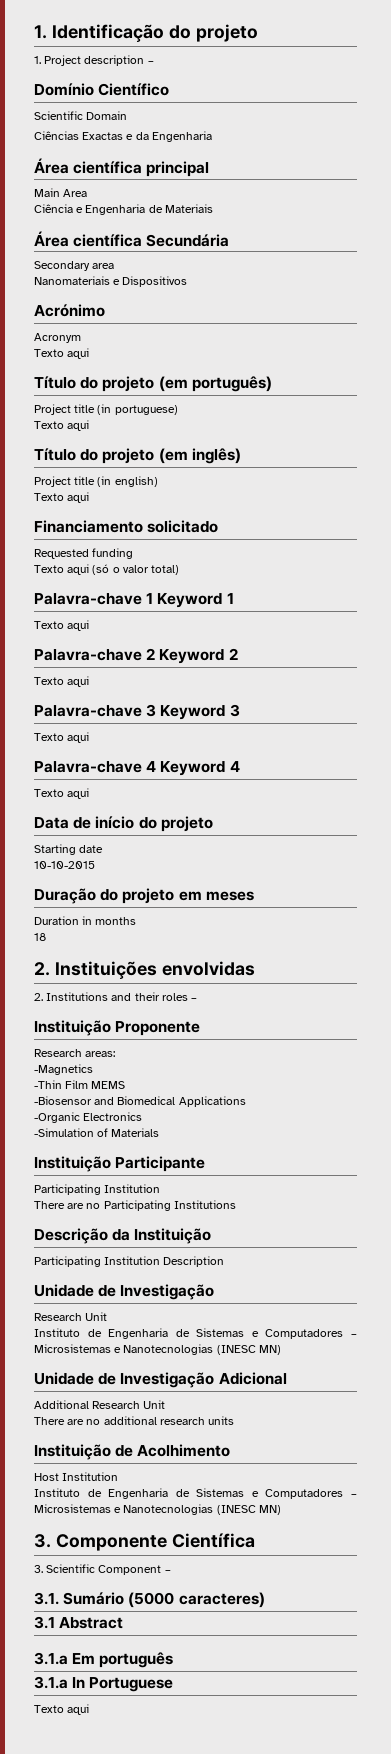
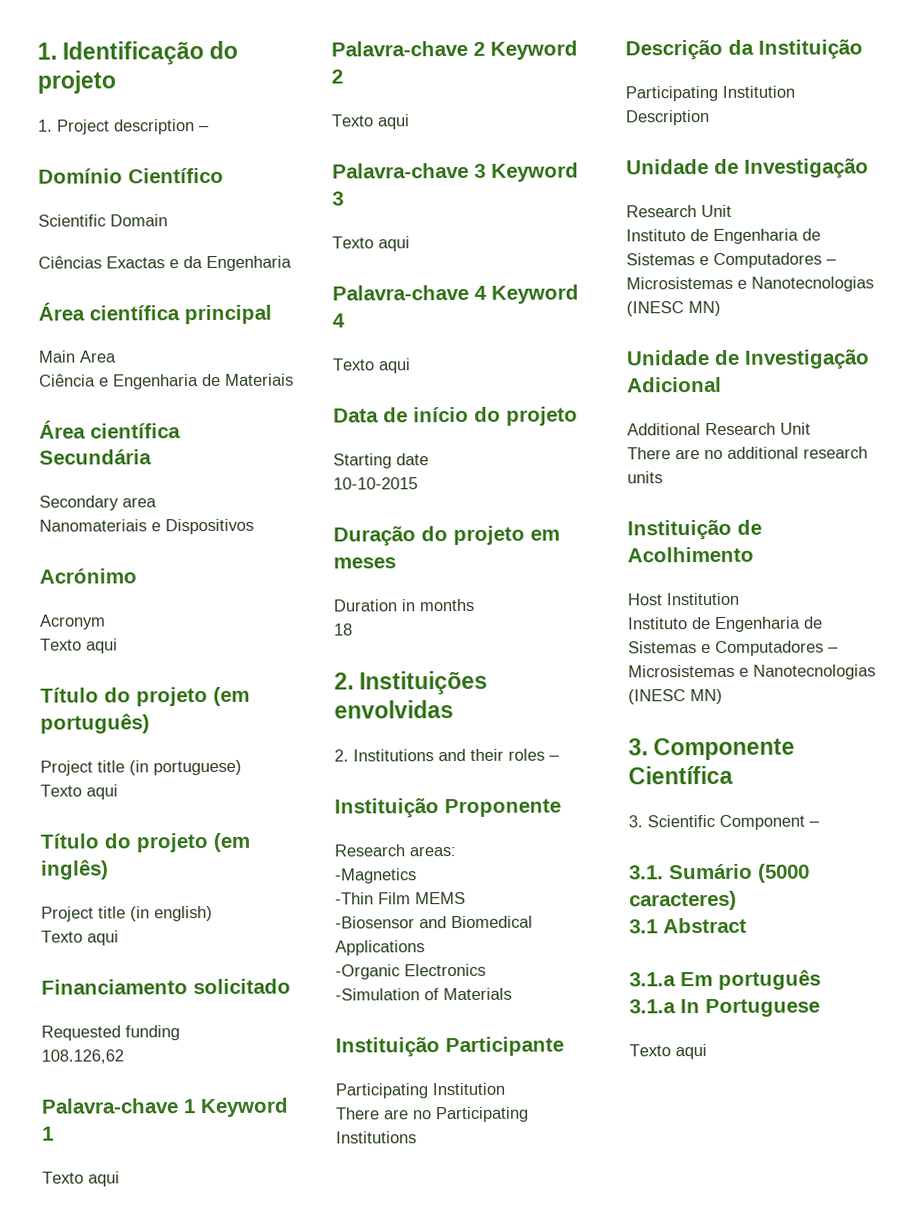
- Texto aqui (só o valor total)
+ 108.126,62

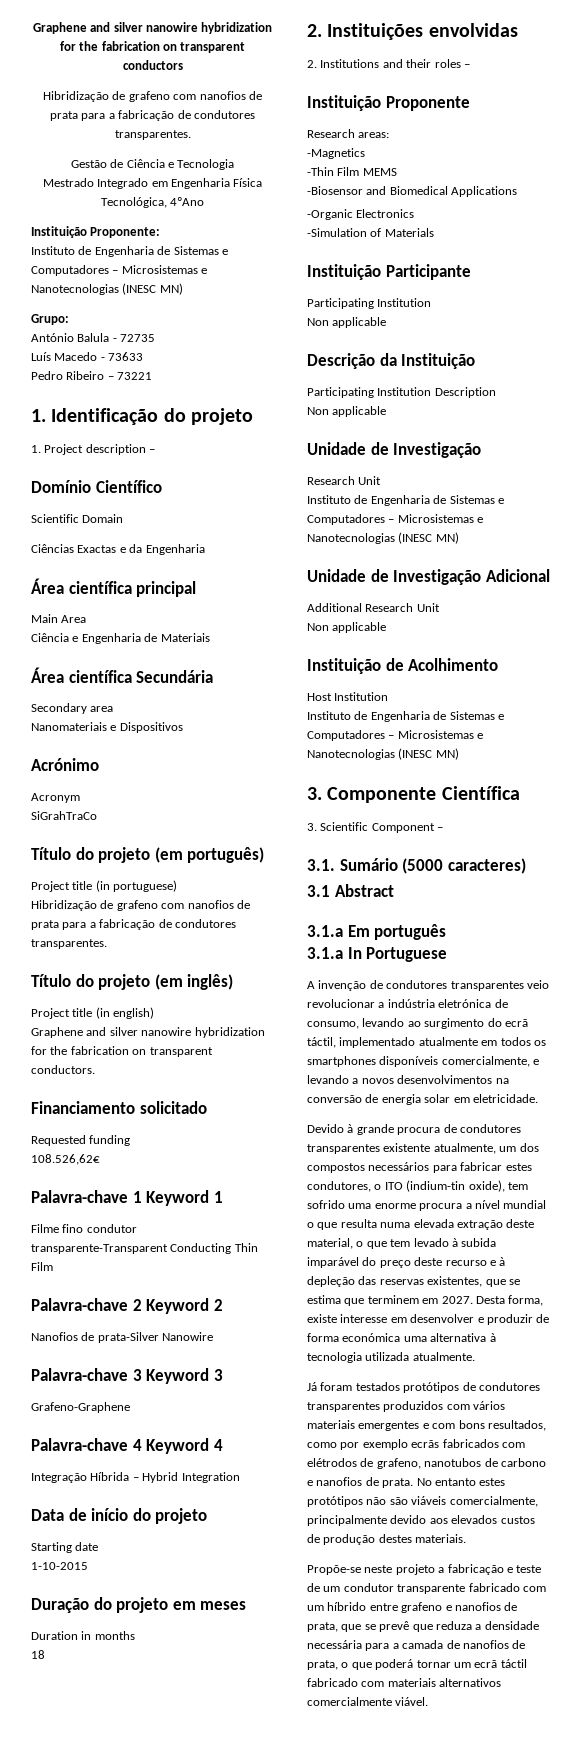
+ Graphene and silver nanowire hybridization for the fabrication on transparent conductors
+ Hibridização de grafeno com nanofios de prata para a fabricação de condutores transparentes.
+ Gestão de Ciência e Tecnologia
+ Mestrado Integrado em Engenharia Física Tecnológica, 4ºAno
+ Instituição Proponente:
+ Instituto de Engenharia de Sistemas e Computadores – Microsistemas e Nanotecnologias (INESC MN)
+ Grupo:
+ António Balula - 72735
+ Luís Macedo - 73633
+ Pedro Ribeiro – 73221
  Acronym
- Texto aqui
+ SiGrahTraCo
  Project title (in portuguese)
- Texto aqui
+ Hibridização de grafeno com nanofios de prata para a fabricação de condutores transparentes.
  Project title (in english)
- Texto aqui
+ Graphene and silver nanowire hybridization for the fabrication on transparent conductors.
- 108.126,62
+ 108.526,62€
  Palavra-chave 1 Keyword 1
- Texto aqui
+ Filme fino condutor transparente-Transparent Conducting Thin Film
  Palavra-chave 2 Keyword 2
- Texto aqui
+ Nanofios de prata-Silver Nanowire
  Palavra-chave 3 Keyword 3
- Texto aqui
+ Grafeno-Graphene
  Palavra-chave 4 Keyword 4
- Texto aqui
+ Integração Híbrida – Hybrid Integration
- 10-10-2015
+ 1-10-2015
  Instituição Participante
  Participating Institution
- There are no Participating Institutions
+ Non applicable
  Participating Institution Description
+ Non applicable
  Additional Research Unit
- There are no additional research units
+ Non applicable
  3.1.a In Portuguese
- Texto aqui
+ A invenção de condutores transparentes veio revolucionar a indústria eletrónica de consumo, levando ao surgimento do ecrã táctil, implementado atualmente em todos os smartphones disponíveis comercialmente, e levando a novos desenvolvimentos na conversão de energia solar em eletricidade.
+ Devido à grande procura de condutores transparentes existente atualmente, um dos compostos necessários para fabricar estes condutores, o ITO (indium-tin oxide), tem sofrido uma enorme procura a nível mundial o que resulta numa elevada extração deste material, o que tem levado à subida imparável do preço deste recurso e à depleção das reservas existentes, que se estima que terminem em 2027. Desta forma, existe interesse em desenvolver e produzir de forma económica uma alternativa à tecnologia utilizada atualmente.
+ Já foram testados protótipos de condutores transparentes produzidos com vários materiais emergentes e com bons resultados, como por exemplo ecrãs fabricados com elétrodos de grafeno, nanotubos de carbono e nanofios de prata. No entanto estes protótipos não são viáveis comercialmente, principalmente devido aos elevados custos de produção destes materiais.
+ Propõe-se neste projeto a fabricação e teste de um condutor transparente fabricado com um híbrido entre grafeno e nanofios de prata, que se prevê que reduza a densidade necessária para a camada de nanofios de prata, o que poderá tornar um ecrã táctil fabricado com materiais alternativos comercialmente viável.

